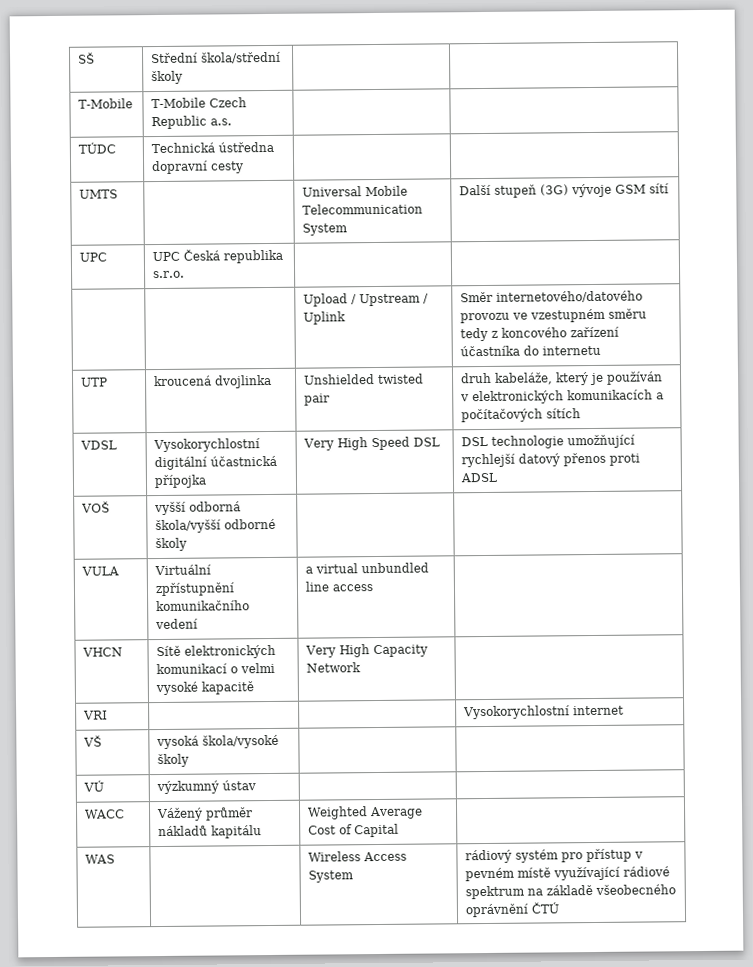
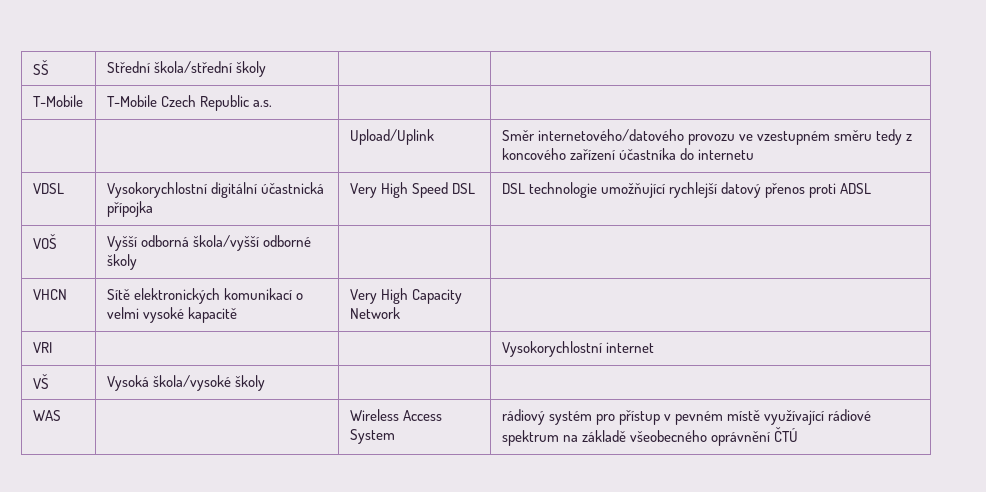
- TÚDC | Technická ústředna dopravní cesty | |
- UMTS | | Universal Mobile Telecommunication System | Další stupeň (3G) vývoje GSM sítí
- UPC | UPC Česká republika s.r.o. | |
- | | Upload / Upstream / Uplink | Směr internetového/datového provozu ve vzestupném směru tedy z koncového zařízení účastníka do internetu
+ | | Upload/Uplink | Směr internetového/datového provozu ve vzestupném směru tedy z koncového zařízení účastníka do internetu
- UTP | kroucená dvojlinka | Unshielded twisted pair | druh kabeláže, který je používán v elektronických komunikacích a počítačových sítích
- VOŠ | vyšší odborná škola/vyšší odborné školy | |
+ VOŠ | Vyšší odborná škola/vyšší odborné školy | |
- VULA | Virtuální zpřístupnění komunikačního vedení | a virtual unbundled line access |
- VŠ | vysoká škola/vysoké školy | |
+ VŠ | Vysoká škola/vysoké školy | |
- VÚ | výzkumný ústav | |
- WACC | Vážený průměr nákladů kapitálu | Weighted Average Cost of Capital |

